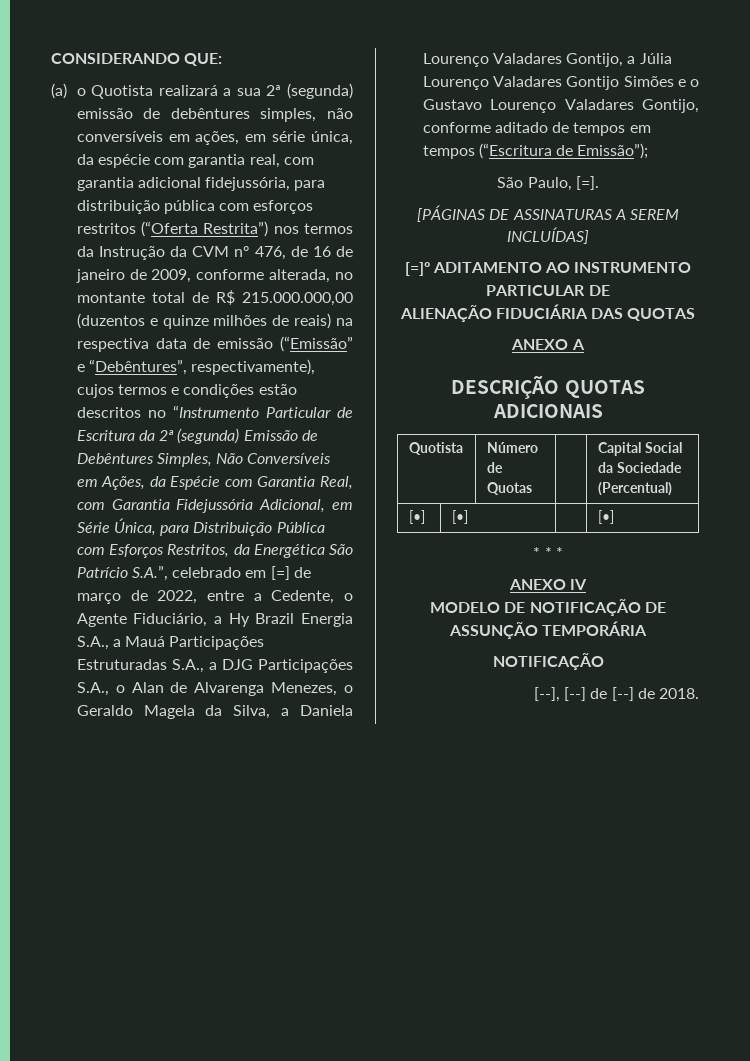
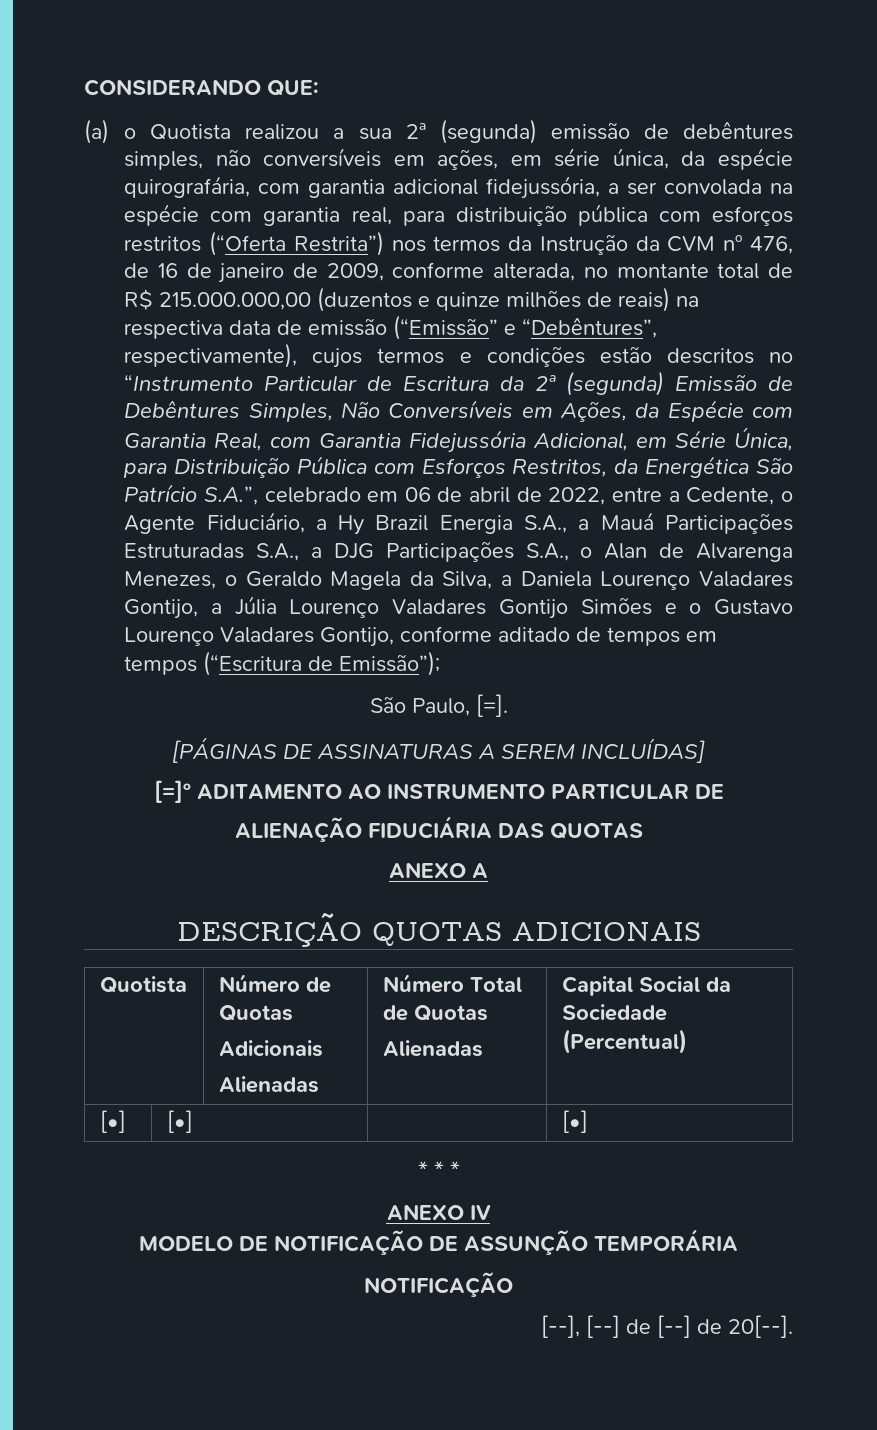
- (a) o Quotista realizará a sua 2ª (segunda) emissão de debêntures simples, não conversíveis em ações, em série única, da espécie com garantia real, com garantia adicional fidejussória, para distribuição pública com esforços restritos (“Oferta Restrita”) nos termos da Instrução da CVM nº 476, de 16 de janeiro de 2009, conforme alterada, no montante total de R$ 215.000.000,00 (duzentos e quinze milhões de reais) na respectiva data de emissão (“Emissão” e “Debêntures”, respectivamente), cujos termos e condições estão descritos no “Instrumento Particular de Escritura da 2ª (segunda) Emissão de Debêntures Simples, Não Conversíveis em Ações, da Espécie com Garantia Real, com Garantia Fidejussória Adicional, em Série Única, para Distribuição Pública com Esforços Restritos, da Energética São Patrício S.A.”, celebrado em [=] de março de 2022, entre a Cedente, o Agente Fiduciário, a Hy Brazil Energia S.A., a Mauá Participações Estruturadas S.A., a DJG Participações S.A., o Alan de Alvarenga Menezes, o Geraldo Magela da Silva, a Daniela Lourenço Valadares Gontijo, a Júlia Lourenço Valadares Gontijo Simões e o Gustavo Lourenço Valadares Gontijo, conforme aditado de tempos em tempos (“Escritura de Emissão”);
+ (a) o Quotista realizou a sua 2ª (segunda) emissão de debêntures simples, não conversíveis em ações, em série única, da espécie quirografária, com garantia adicional fidejussória, a ser convolada na espécie com garantia real, para distribuição pública com esforços restritos (“Oferta Restrita”) nos termos da Instrução da CVM nº 476, de 16 de janeiro de 2009, conforme alterada, no montante total de R$ 215.000.000,00 (duzentos e quinze milhões de reais) na respectiva data de emissão (“Emissão” e “Debêntures”, respectivamente), cujos termos e condições estão descritos no “Instrumento Particular de Escritura da 2ª (segunda) Emissão de Debêntures Simples, Não Conversíveis em Ações, da Espécie com Garantia Real, com Garantia Fidejussória Adicional, em Série Única, para Distribuição Pública com Esforços Restritos, da Energética São Patrício S.A.”, celebrado em 06 de abril de 2022, entre a Cedente, o Agente Fiduciário, a Hy Brazil Energia S.A., a Mauá Participações Estruturadas S.A., a DJG Participações S.A., o Alan de Alvarenga Menezes, o Geraldo Magela da Silva, a Daniela Lourenço Valadares Gontijo, a Júlia Lourenço Valadares Gontijo Simões e o Gustavo Lourenço Valadares Gontijo, conforme aditado de tempos em tempos (“Escritura de Emissão”);
- Quotista | Número de Quotas | | Capital Social da Sociedade (Percentual)
+ Quotista | Número de Quotas
+ Adicionais
+ Alienadas | Número Total de Quotas
+ Alienadas | Capital Social da Sociedade (Percentual)
- [--], [--] de [--] de 2018.
+ [--], [--] de [--] de 20[--].

